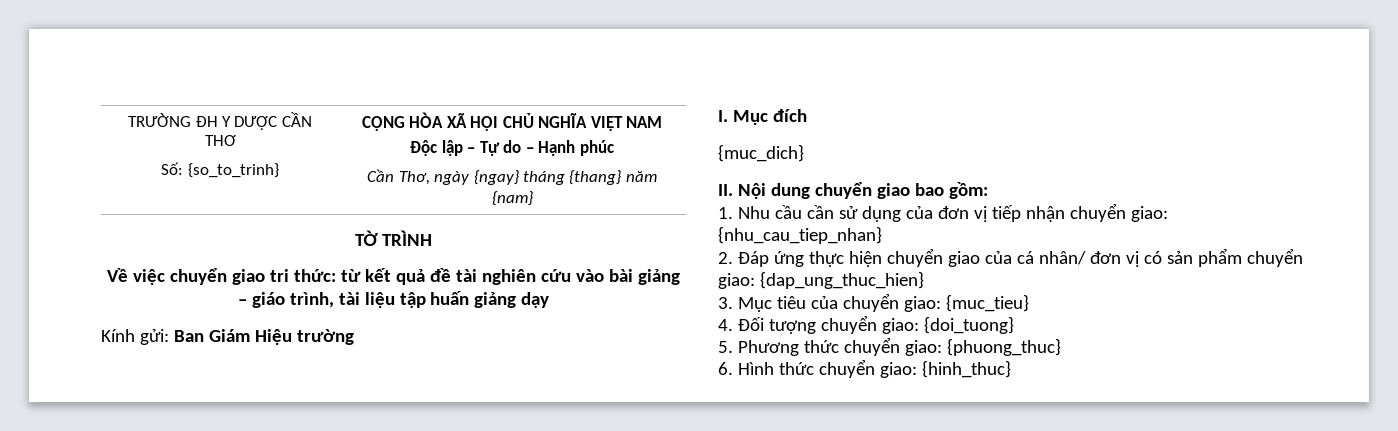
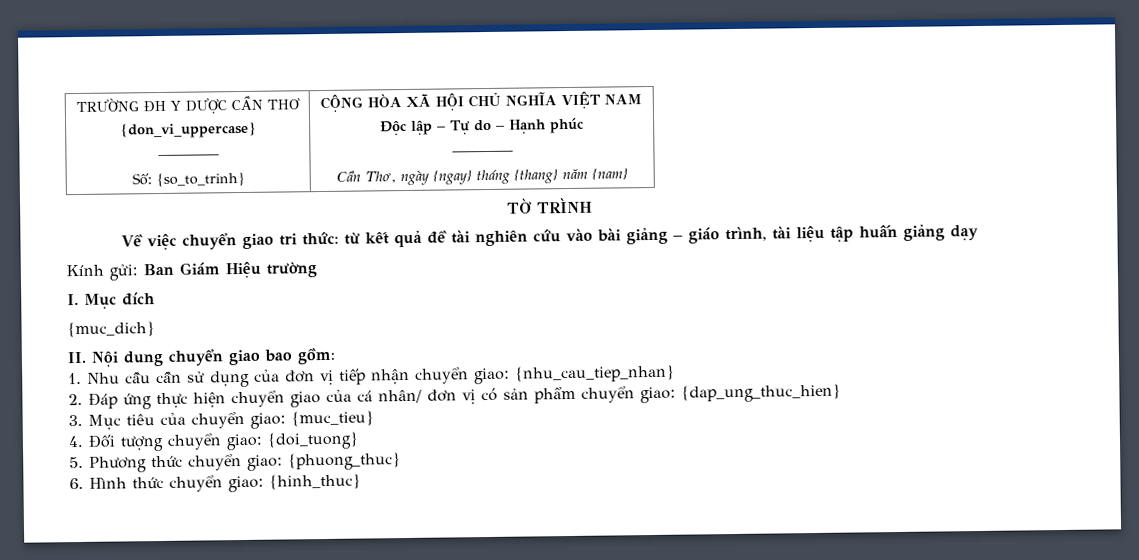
  TRƯỜNG ĐH Y DƯỢC CẦN THƠ
+ {don_vi_uppercase}
+ ————
  Số: {so_to_trinh} | CỘNG HÒA XÃ HỘI CHỦ NGHĨA VIỆT NAM
  Độc lập – Tự do – Hạnh phúc
+ ————

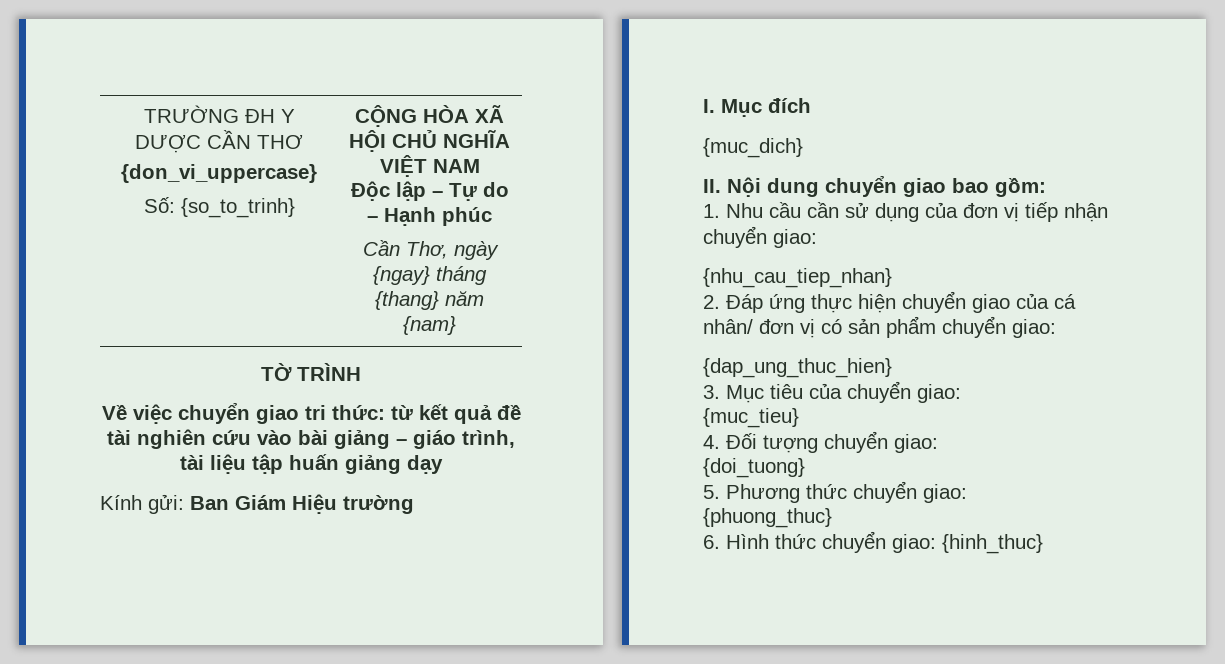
  TRƯỜNG ĐH Y DƯỢC CẦN THƠ
  {don_vi_uppercase}
- ————
  Số: {so_to_trinh} | CỘNG HÒA XÃ HỘI CHỦ NGHĨA VIỆT NAM
  Độc lập – Tự do – Hạnh phúc
- ————
- 1. Nhu cầu cần sử dụng của đơn vị tiếp nhận chuyển giao: {nhu_cau_tiep_nhan}
+ 1. Nhu cầu cần sử dụng của đơn vị tiếp nhận chuyển giao:
+ {nhu_cau_tiep_nhan}
- 2. Đáp ứng thực hiện chuyển giao của cá nhân/ đơn vị có sản phẩm chuyển giao: {dap_ung_thuc_hien}
+ 2. Đáp ứng thực hiện chuyển giao của cá nhân/ đơn vị có sản phẩm chuyển giao:
+ {dap_ung_thuc_hien}
- 3. Mục tiêu của chuyển giao: {muc_tieu}
+ 3. Mục tiêu của chuyển giao:
+ {muc_tieu}
- 4. Đối tượng chuyển giao: {doi_tuong}
+ 4. Đối tượng chuyển giao:
+ {doi_tuong}
- 5. Phương thức chuyển giao: {phuong_thuc}
+ 5. Phương thức chuyển giao:
+ {phuong_thuc}

